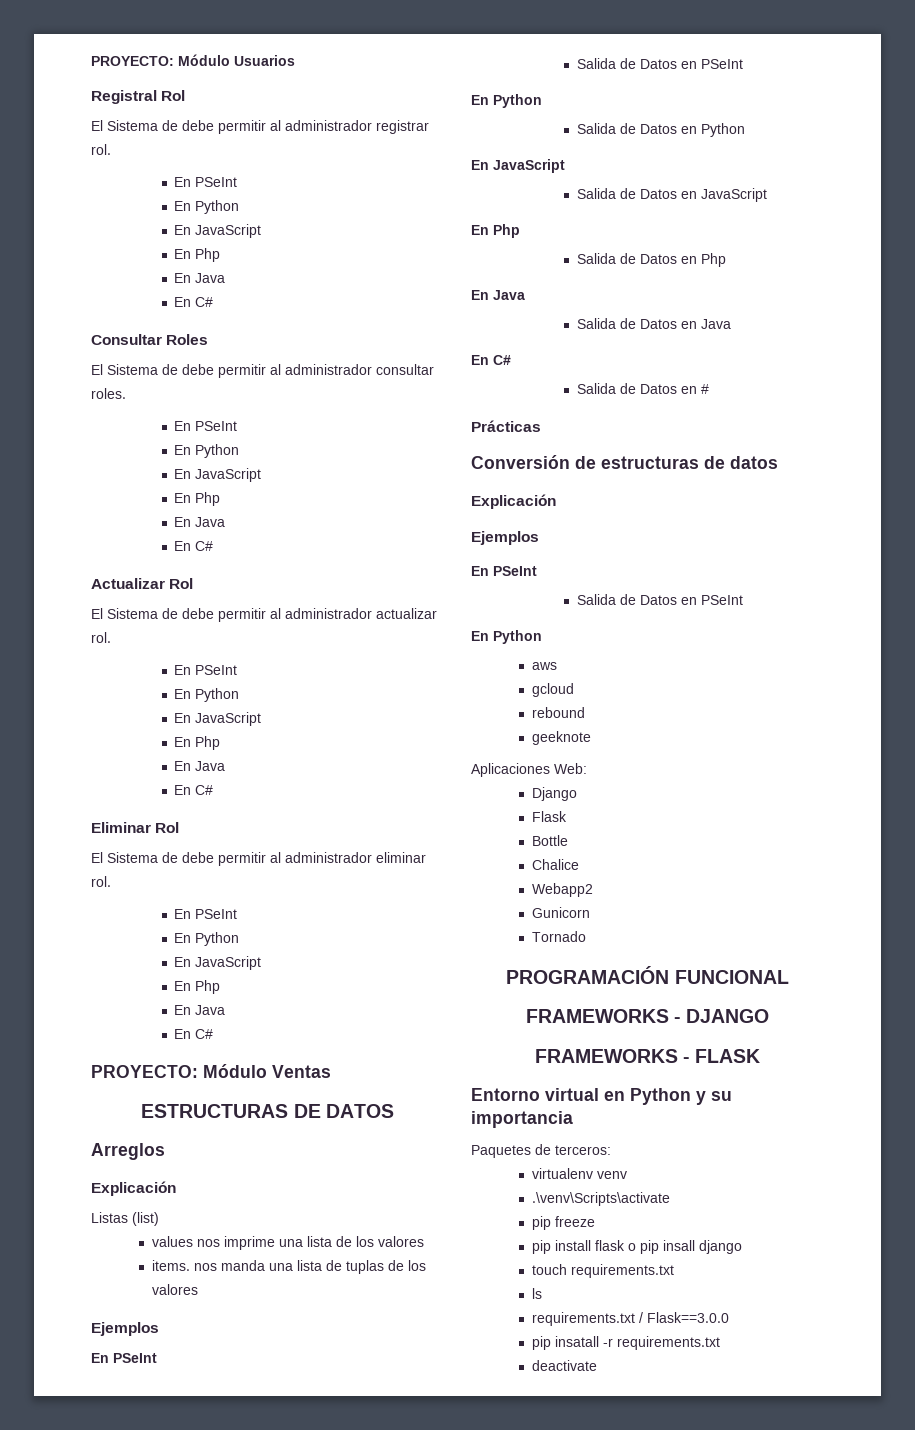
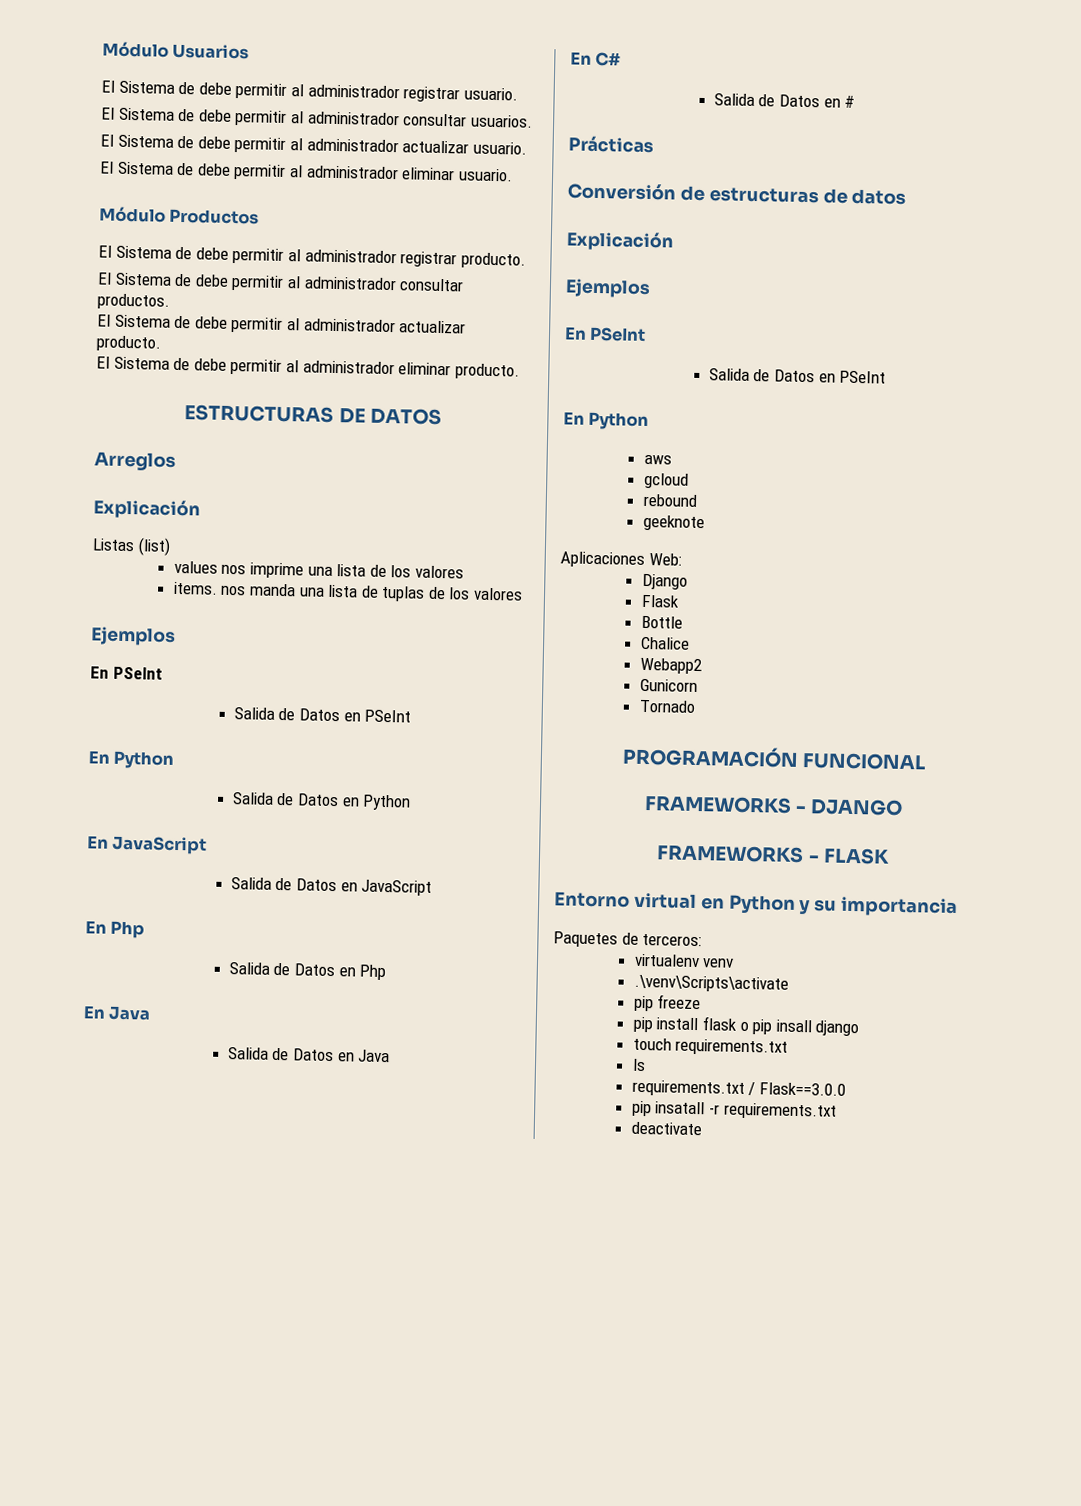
- PROYECTO: Módulo Usuarios
+ Módulo Usuarios
- Registral Rol
- El Sistema de debe permitir al administrador registrar rol.
- En PSeInt
- En Python
- En JavaScript
- En Php
- En Java
- En C#
- Consultar Roles
- El Sistema de debe permitir al administrador consultar roles.
- En PSeInt
- En Python
- En JavaScript
- En Php
- En Java
- En C#
- Actualizar Rol
- El Sistema de debe permitir al administrador actualizar rol.
- En PSeInt
- En Python
- En JavaScript
- En Php
- En Java
- En C#
- Eliminar Rol
- El Sistema de debe permitir al administrador eliminar rol.
- En PSeInt
- En Python
- En JavaScript
- En Php
- En Java
- En C#
- PROYECTO: Módulo Ventas
+ El Sistema de debe permitir al administrador registrar usuario.
+ El Sistema de debe permitir al administrador consultar usuarios.
+ El Sistema de debe permitir al administrador actualizar usuario.
+ El Sistema de debe permitir al administrador eliminar usuario.
+ Módulo Productos
+ El Sistema de debe permitir al administrador registrar producto.
+ El Sistema de debe permitir al administrador consultar productos.
+ El Sistema de debe permitir al administrador actualizar producto.
+ El Sistema de debe permitir al administrador eliminar producto.

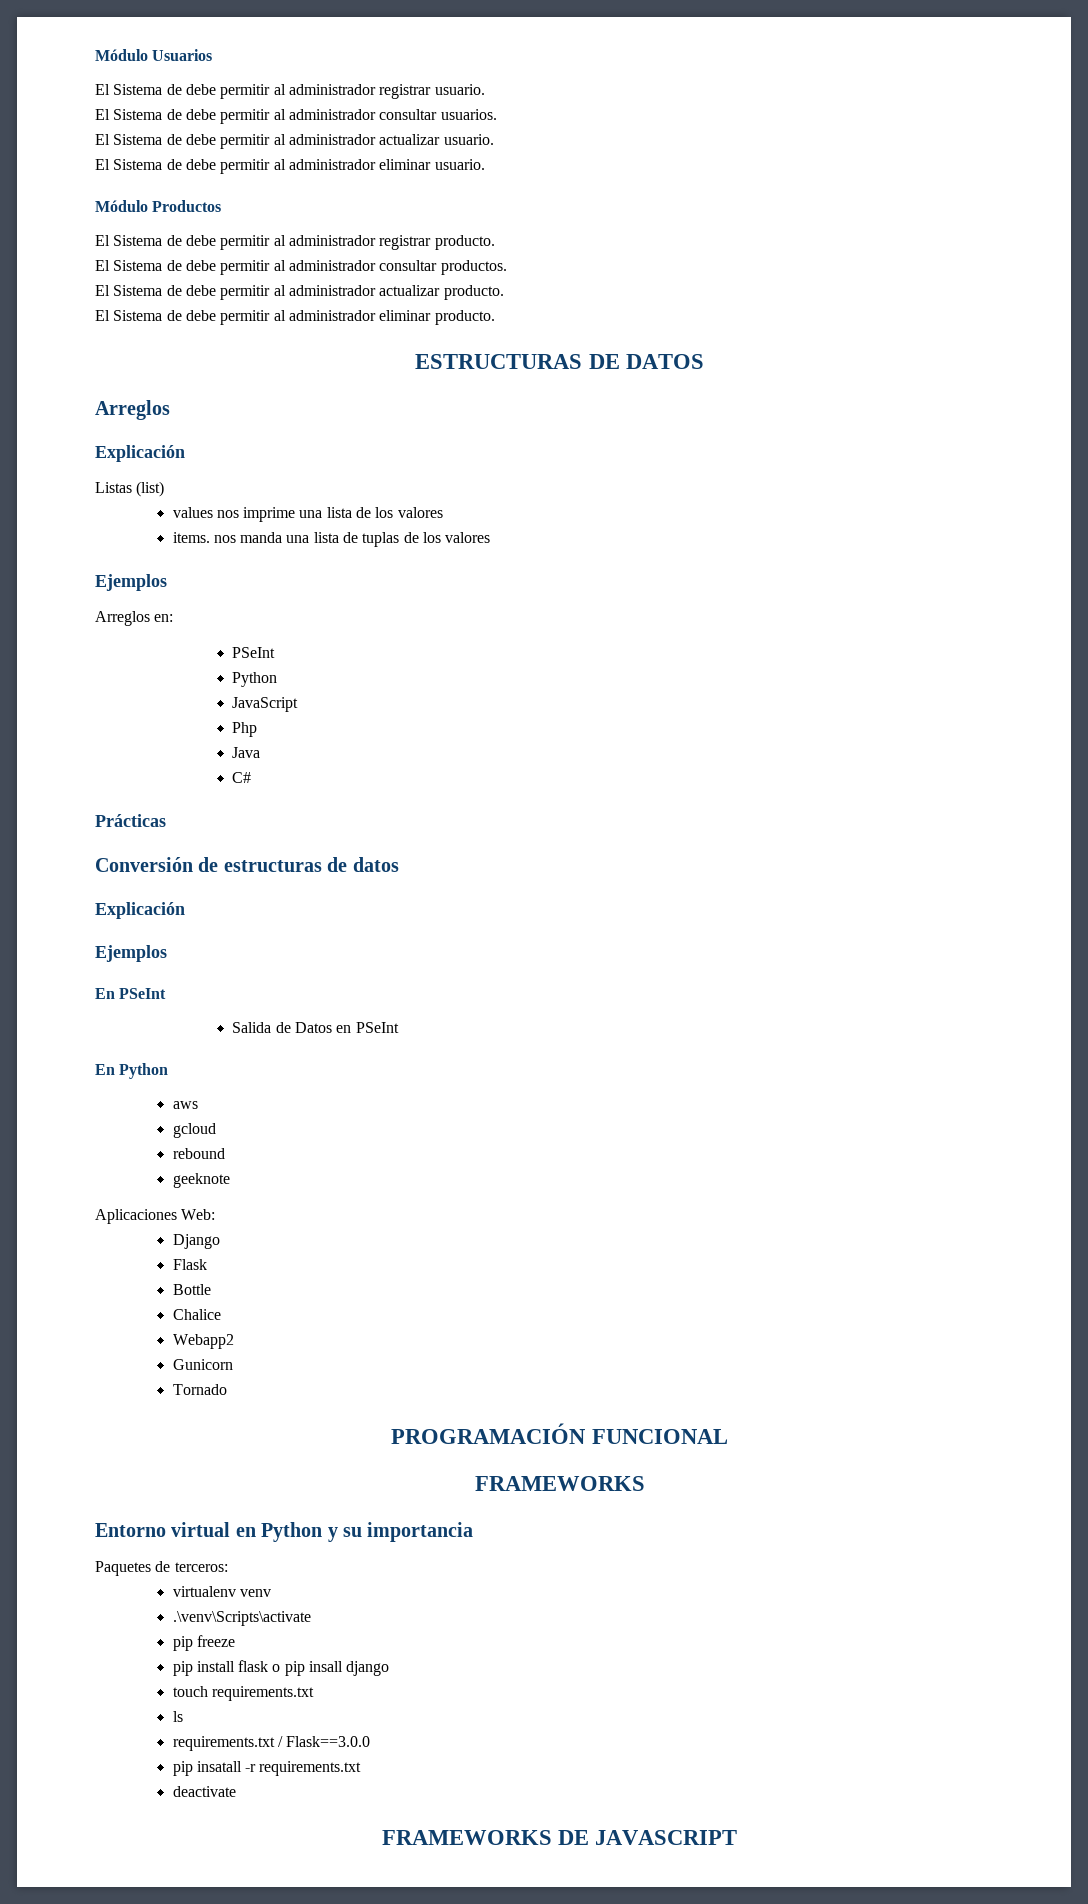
  items. nos manda una lista de tuplas de los valores
  Ejemplos
- En PSeInt
- Salida de Datos en PSeInt
- En Python
- Salida de Datos en Python
- En JavaScript
- Salida de Datos en JavaScript
- En Php
- Salida de Datos en Php
- En Java
- Salida de Datos en Java
- En C#
- Salida de Datos en #
+ Arreglos en:
+ PSeInt
+ Python
+ JavaScript
+ Php
+ Java
+ C#
  PROGRAMACIÓN FUNCIONAL
- FRAMEWORKS - DJANGO
- FRAMEWORKS - FLASK
+ FRAMEWORKS
+ FRAMEWORKS DE JAVASCRIPT

